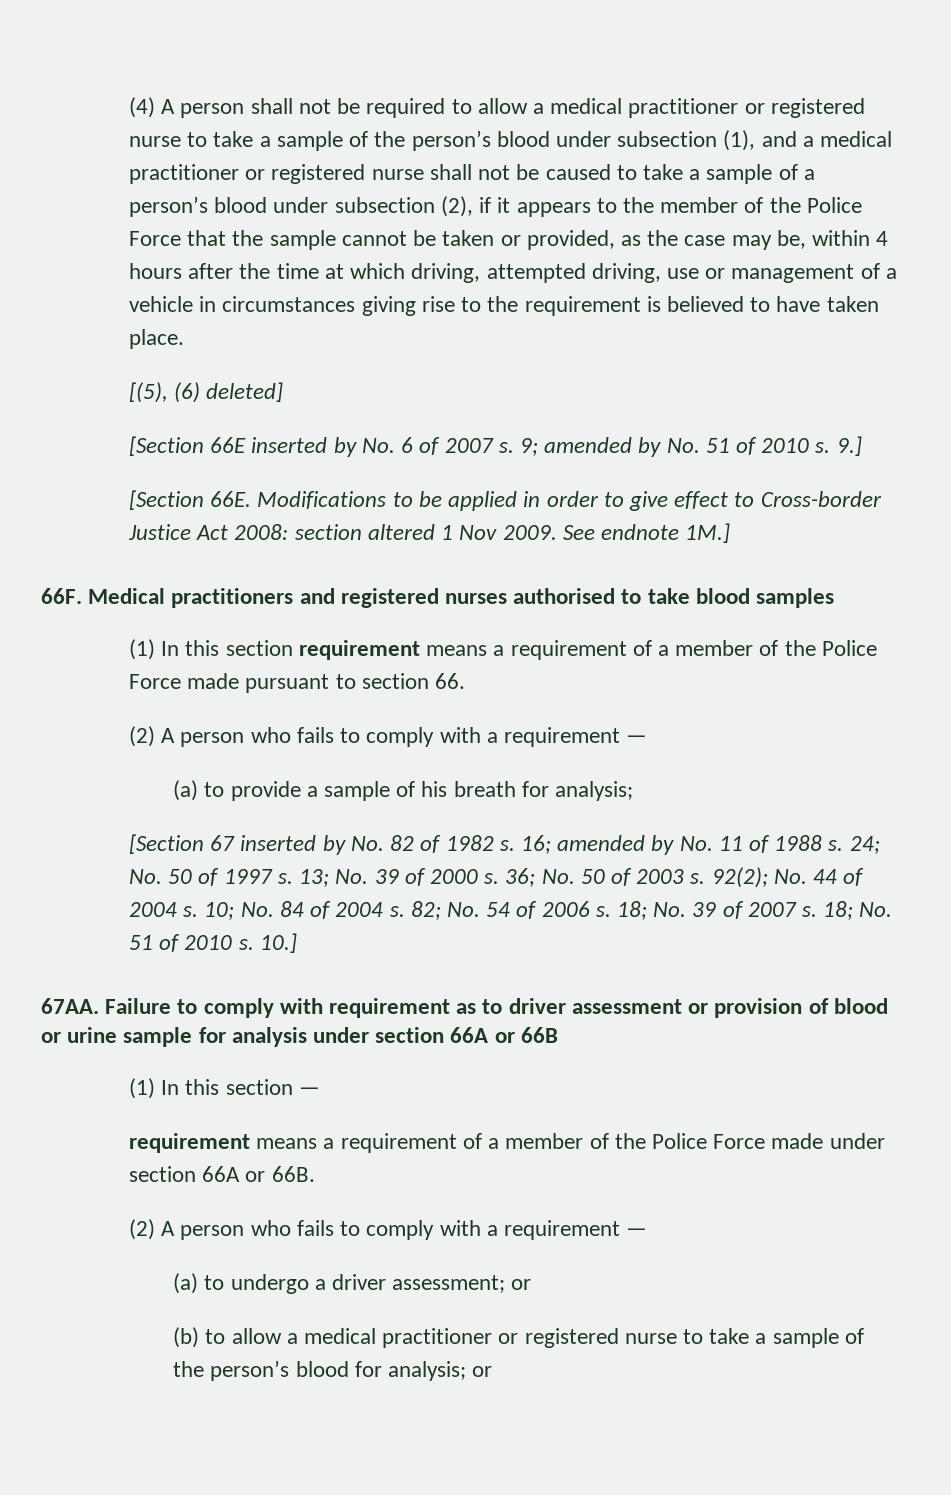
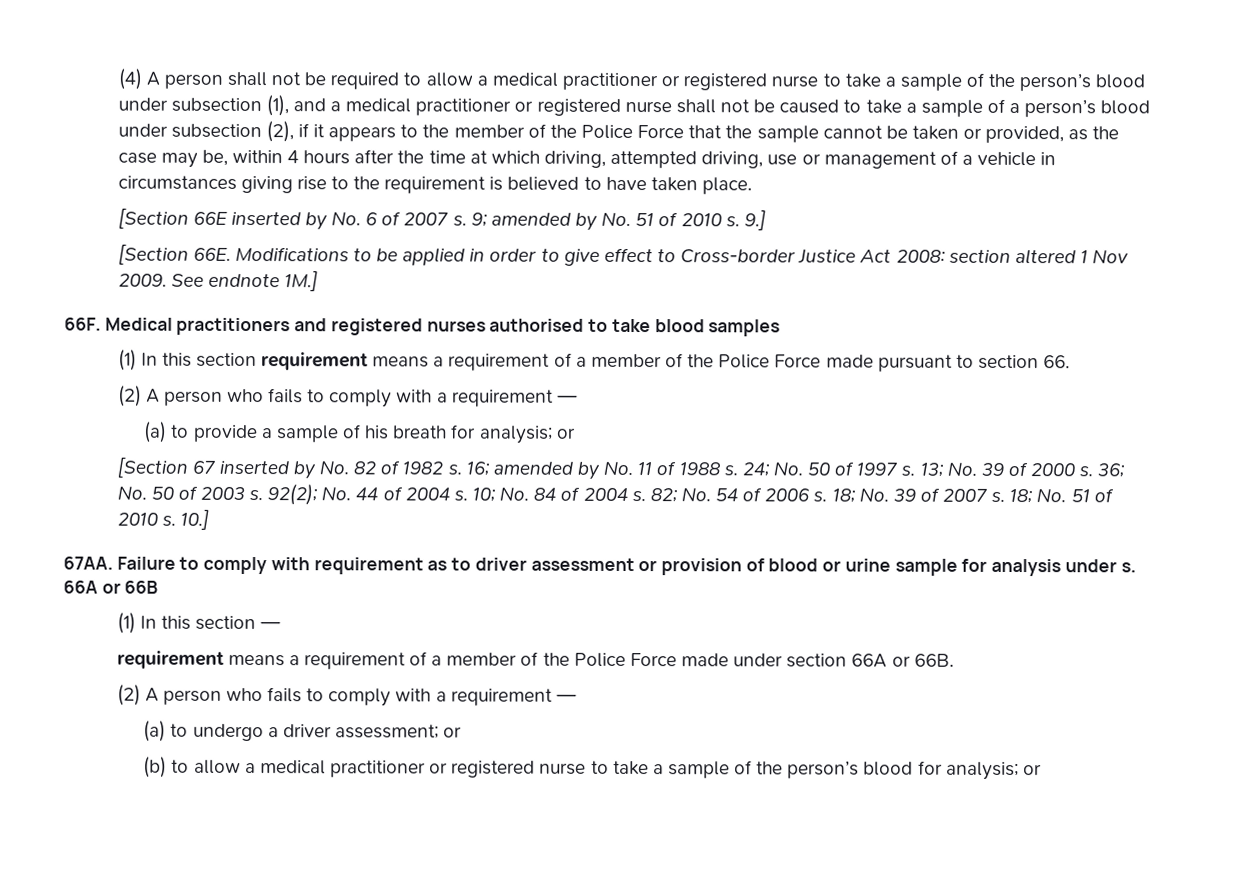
- [(5), (6) deleted]
- (a) to provide a sample of his breath for analysis;
+ (a) to provide a sample of his breath for analysis; or
- Failure to comply with requirement as to driver assessment or provision of blood or urine sample for analysis under section 66A or 66B
+ Failure to comply with requirement as to driver assessment or provision of blood or urine sample for analysis under s. 66A or 66B

